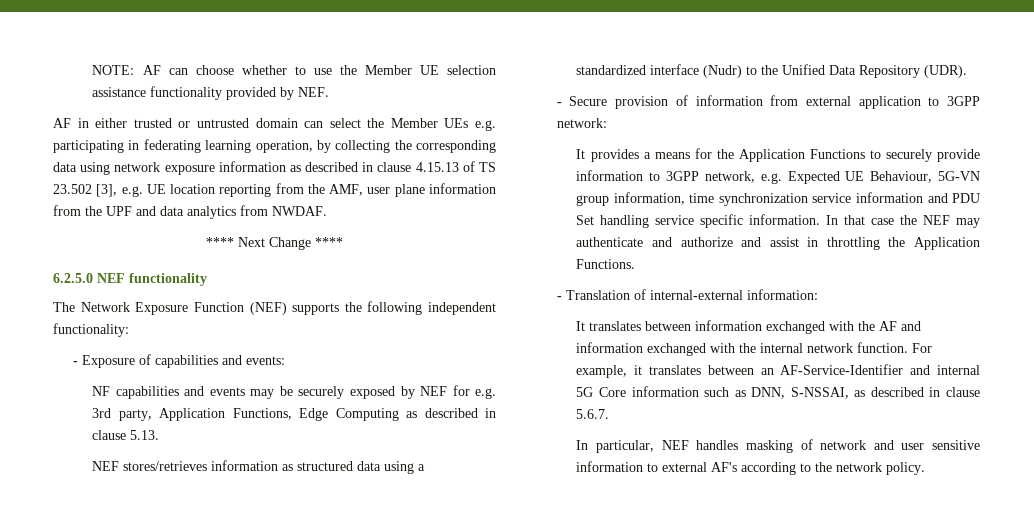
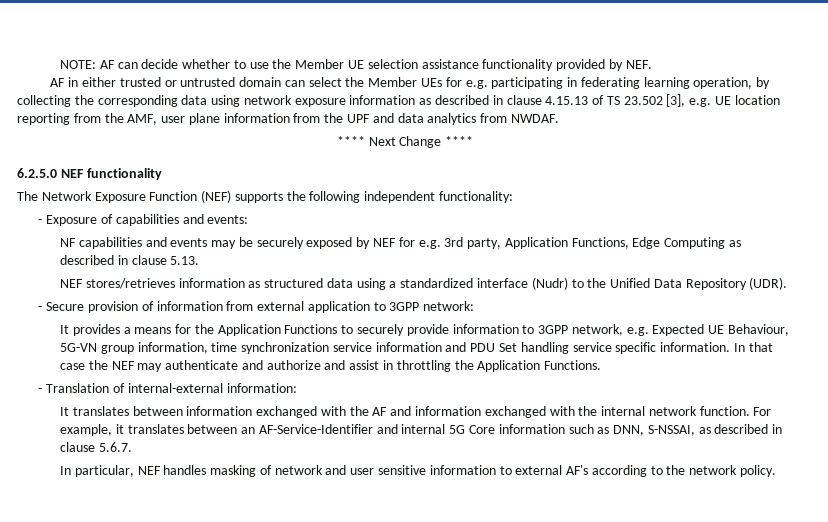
- NOTE: AF can choose whether to use the Member UE selection assistance functionality provided by NEF.
+ NOTE: AF can decide whether to use the Member UE selection assistance functionality provided by NEF.
- AF in either trusted or untrusted domain can select the Member UEs e.g. participating in federating learning operation, by collecting the corresponding data using network exposure information as described in clause 4.15.13 of TS 23.502 [3], e.g. UE location reporting from the AMF, user plane information from the UPF and data analytics from NWDAF.
+ AF in either trusted or untrusted domain can select the Member UEs for e.g. participating in federating learning operation, by collecting the corresponding data using network exposure information as described in clause 4.15.13 of TS 23.502 [3], e.g. UE location reporting from the AMF, user plane information from the UPF and data analytics from NWDAF.

